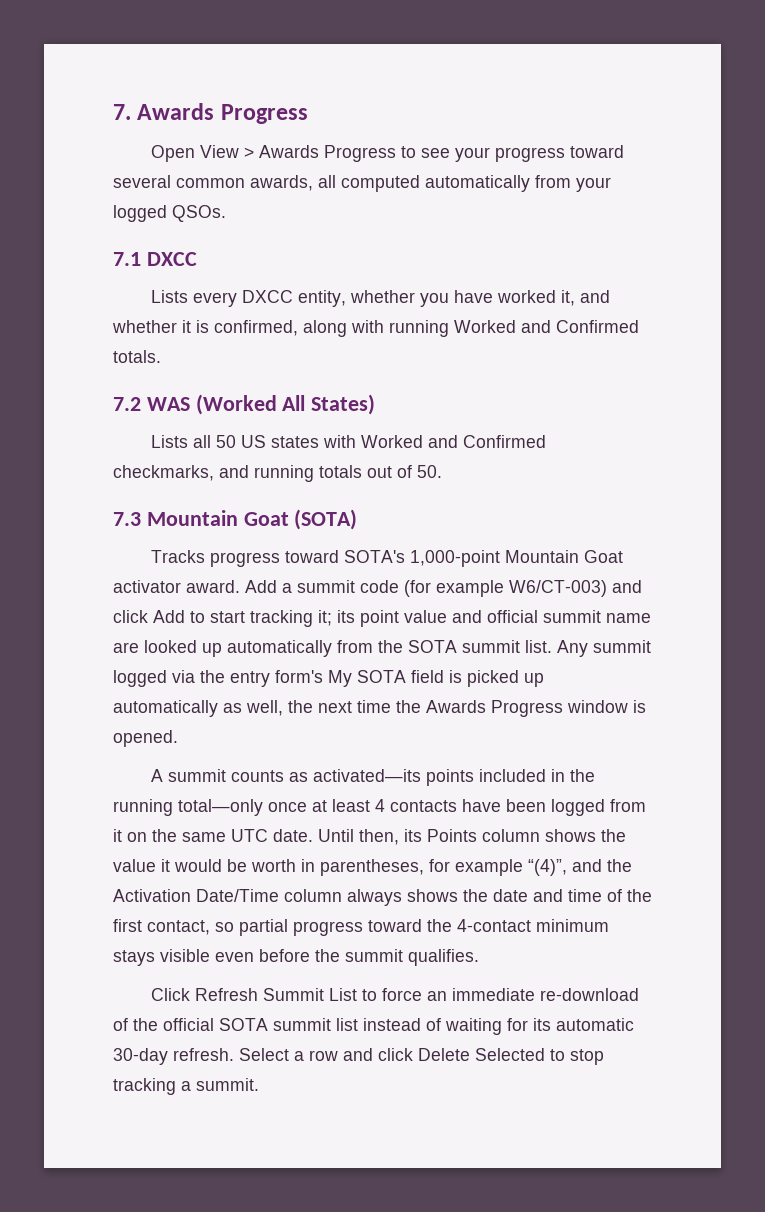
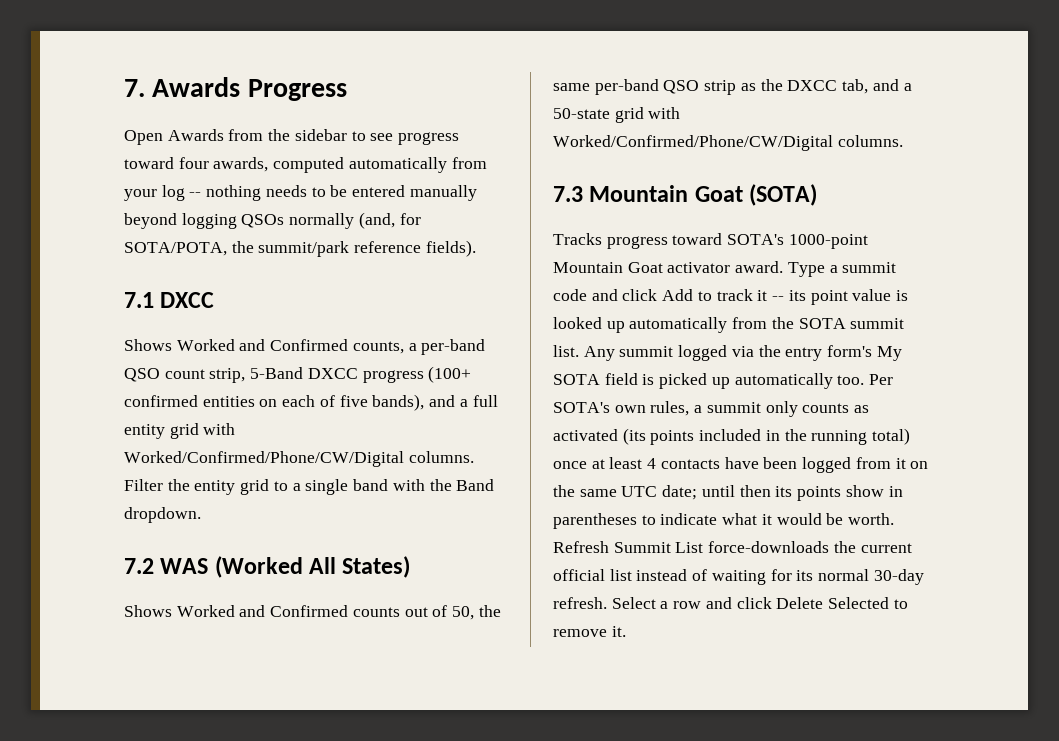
- Open View > Awards Progress to see your progress toward several common awards, all computed automatically from your logged QSOs.
+ Open Awards from the sidebar to see progress toward four awards, computed automatically from your log -- nothing needs to be entered manually beyond logging QSOs normally (and, for SOTA/POTA, the summit/park reference fields).
  7.1 DXCC
- Lists every DXCC entity, whether you have worked it, and whether it is confirmed, along with running Worked and Confirmed totals.
+ Shows Worked and Confirmed counts, a per-band QSO count strip, 5-Band DXCC progress (100+ confirmed entities on each of five bands), and a full entity grid with Worked/Confirmed/Phone/CW/Digital columns. Filter the entity grid to a single band with the Band dropdown.
- Lists all 50 US states with Worked and Confirmed checkmarks, and running totals out of 50.
+ Shows Worked and Confirmed counts out of 50, the same per-band QSO strip as the DXCC tab, and a 50-state grid with Worked/Confirmed/Phone/CW/Digital columns.
- Tracks progress toward SOTA's 1,000-point Mountain Goat activator award.
+ Tracks progress toward SOTA's 1000-point Mountain Goat activator award.
- Add a summit code (for example W6/CT-003) and click Add to start tracking it; its point value and official summit name are looked up automatically from the SOTA summit list.
+ Type a summit code and click Add to track it -- its point value is looked up automatically from the SOTA summit list.
- Any summit logged via the entry form's My SOTA field is picked up automatically as well, the next time the Awards Progress window is opened.
- A summit counts as activated—its points included in the running total—only once at least 4 contacts have been logged from it on the same UTC date. Until then, its Points column shows the value it would be worth in parentheses, for example “(4)”, and the Activation Date/Time column always shows the date and time of the first contact, so partial progress toward the 4-contact minimum stays visible even before the summit qualifies.
- Click Refresh Summit List to force an immediate re-download of the official SOTA summit list instead of waiting for its automatic 30-day refresh.
+ Any summit logged via the entry form's My SOTA field is picked up automatically too. Per SOTA's own rules, a summit only counts as activated (its points included in the running total) once at least 4 contacts have been logged from it on the same UTC date; until then its points show in parentheses to indicate what it would be worth. Refresh Summit List force-downloads the current official list instead of waiting for its normal 30-day refresh.
- Select a row and click Delete Selected to stop tracking a summit.
+ Select a row and click Delete Selected to remove it.

